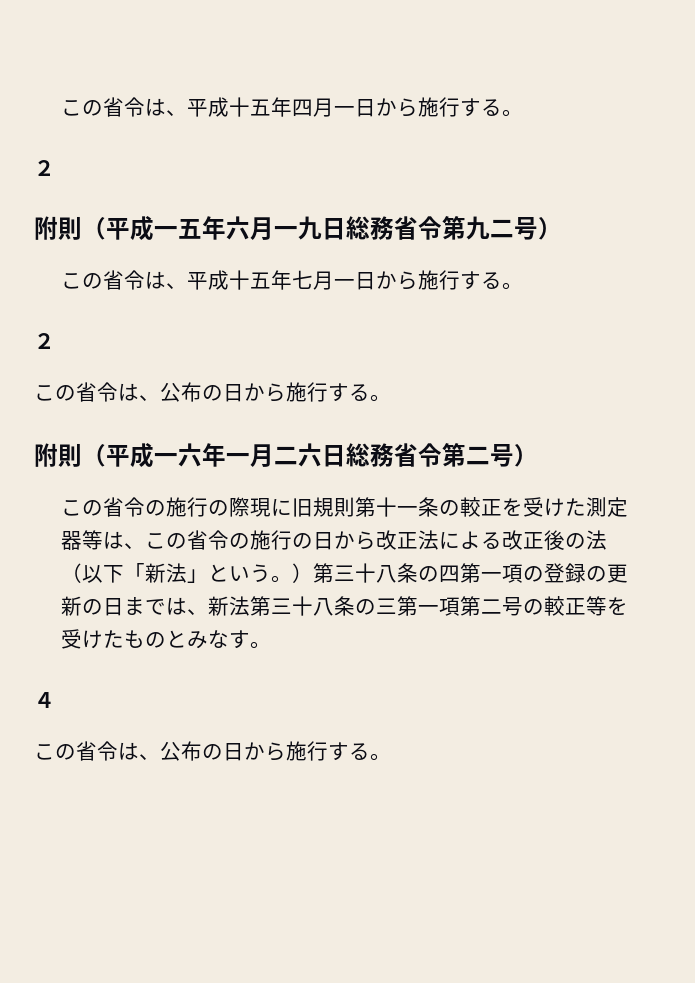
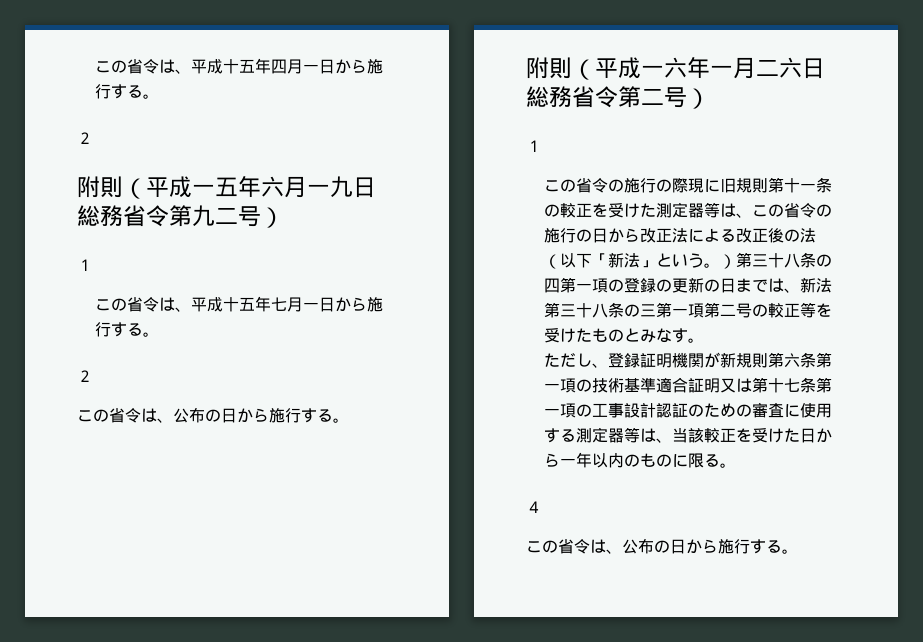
  附則（平成一五年六月一九日総務省令第九二号）
+ １
  附則（平成一六年一月二六日総務省令第二号）
+ １
+ ただし、登録証明機関が新規則第六条第一項の技術基準適合証明又は第十七条第一項の工事設計認証のための審査に使用する測定器等は、当該較正を受けた日から一年以内のものに限る。

